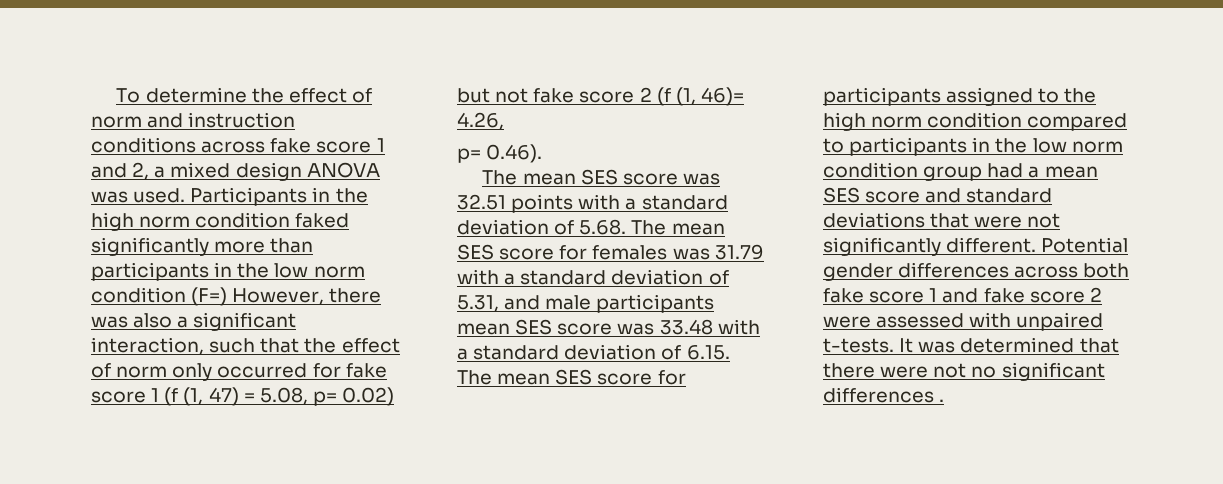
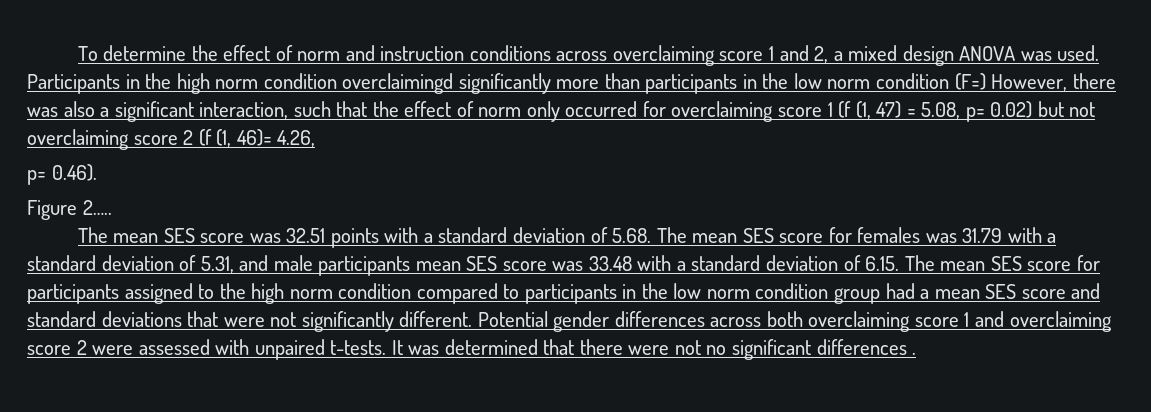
- To determine the effect of norm and instruction conditions across fake score 1 and 2, a mixed design ANOVA was used.
+ To determine the effect of norm and instruction conditions across overclaiming score 1 and 2, a mixed design ANOVA was used.
- Participants in the high norm condition faked significantly more than participants in the low norm condition (F=) However, there was also a significant interaction, such that the effect of norm only occurred for fake score 1 (f (1, 47) = 5.08, p= 0.02) but not fake score 2 (f (1, 46)= 4.26,
+ Participants in the high norm condition overclaimingd significantly more than participants in the low norm condition (F=) However, there was also a significant interaction, such that the effect of norm only occurred for overclaiming score 1 (f (1, 47) = 5.08, p= 0.02) but not overclaiming score 2 (f (1, 46)= 4.26,
+ Figure 2…..
- Potential gender differences across both fake score 1 and fake score 2 were assessed with unpaired t-tests.
+ Potential gender differences across both overclaiming score 1 and overclaiming score 2 were assessed with unpaired t-tests.

